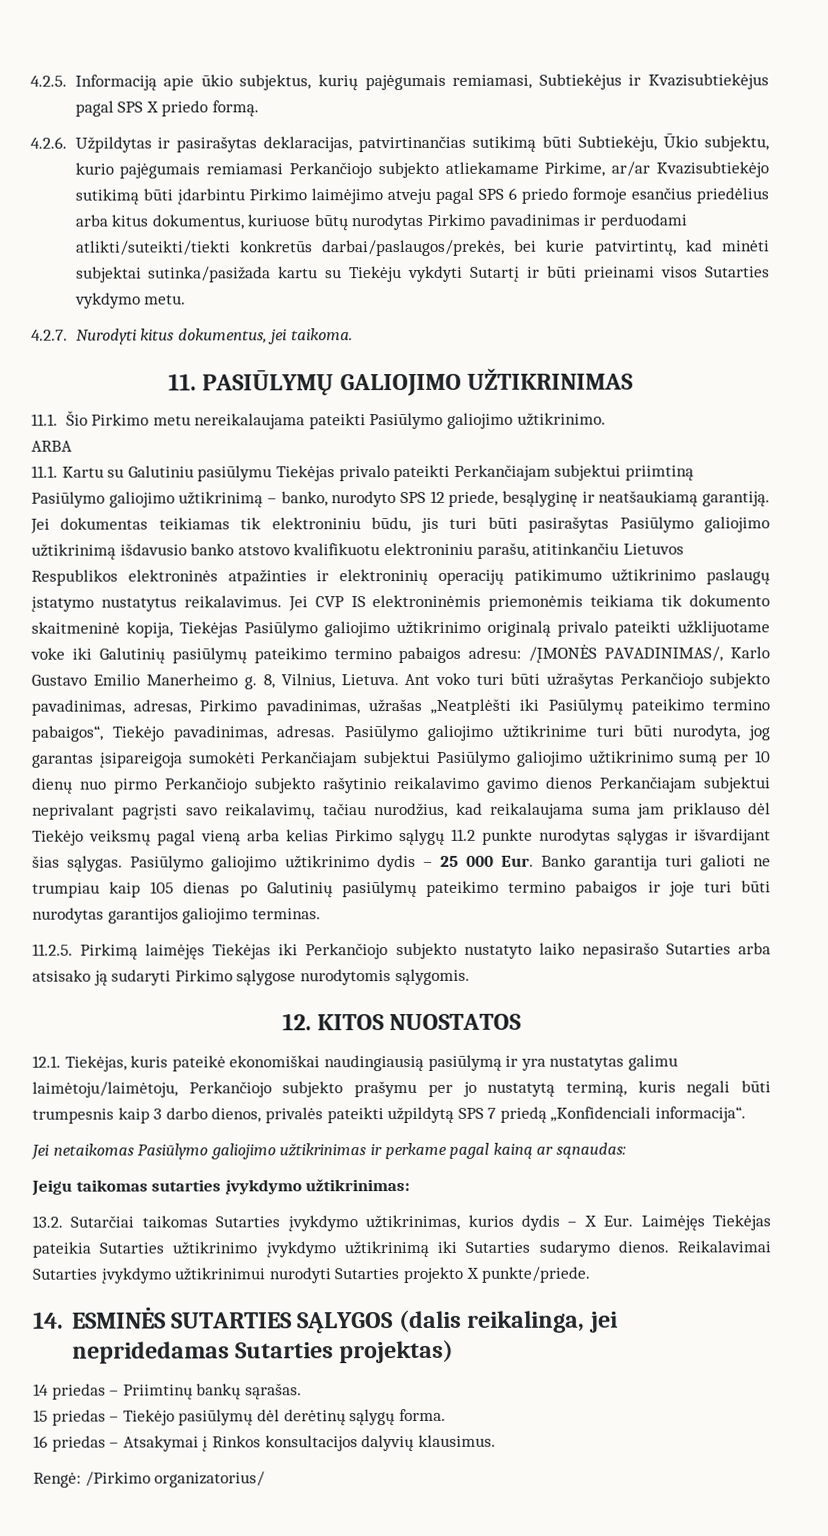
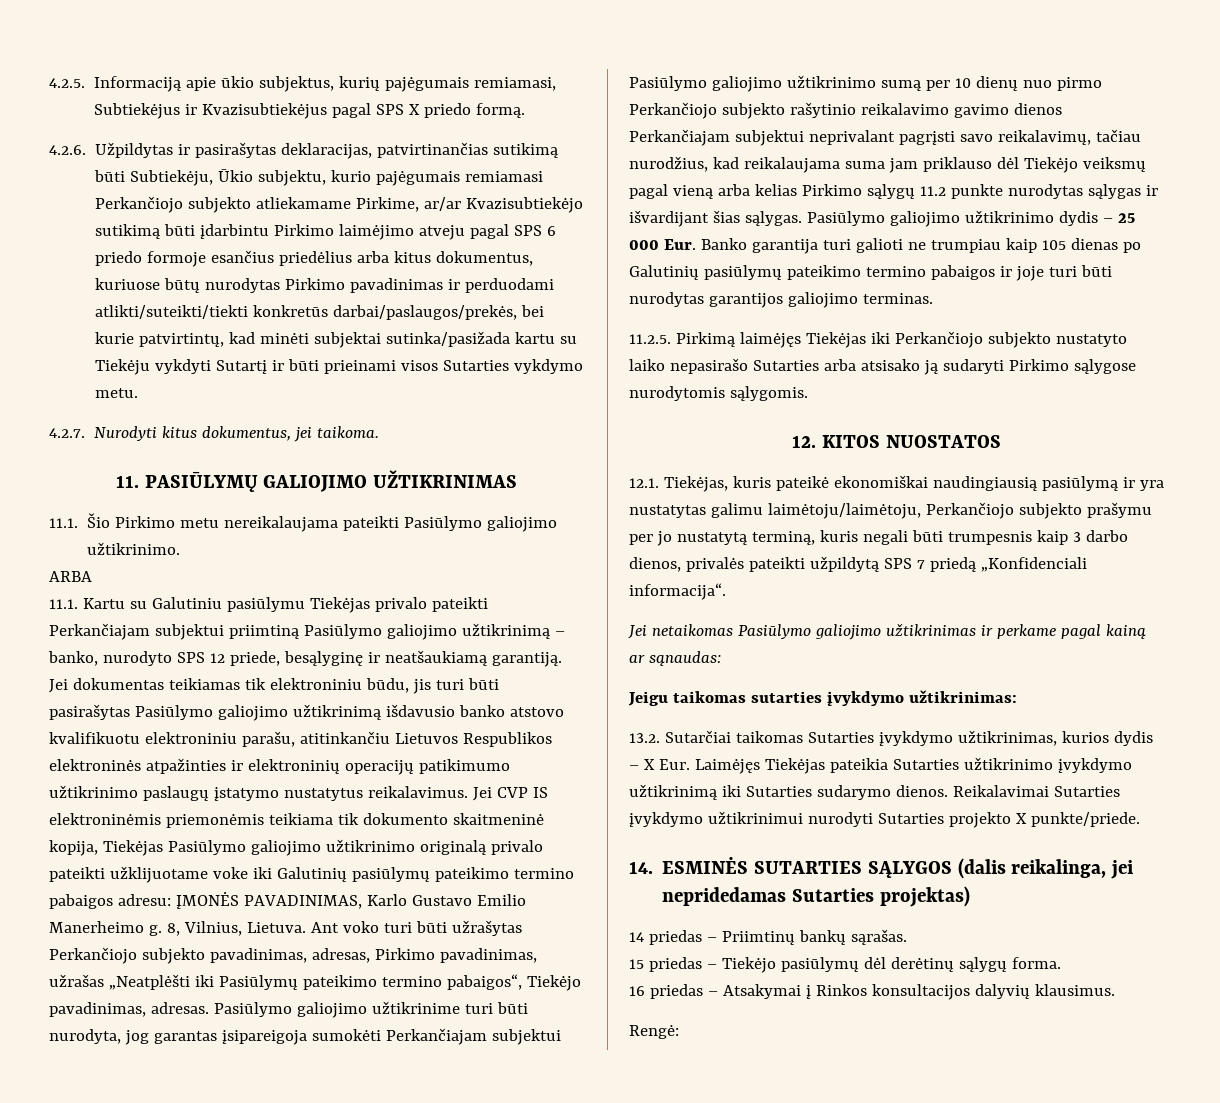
- Jei CVP IS elektroninėmis priemonėmis teikiama tik dokumento skaitmeninė kopija, Tiekėjas Pasiūlymo galiojimo užtikrinimo originalą privalo pateikti užklijuotame voke iki Galutinių pasiūlymų pateikimo termino pabaigos adresu: /ĮMONĖS PAVADINIMAS/, Karlo Gustavo Emilio Manerheimo g.
+ Jei CVP IS elektroninėmis priemonėmis teikiama tik dokumento skaitmeninė kopija, Tiekėjas Pasiūlymo galiojimo užtikrinimo originalą privalo pateikti užklijuotame voke iki Galutinių pasiūlymų pateikimo termino pabaigos adresu: ĮMONĖS PAVADINIMAS, Karlo Gustavo Emilio Manerheimo g.
- Rengė: /Pirkimo organizatorius/
+ Rengė:

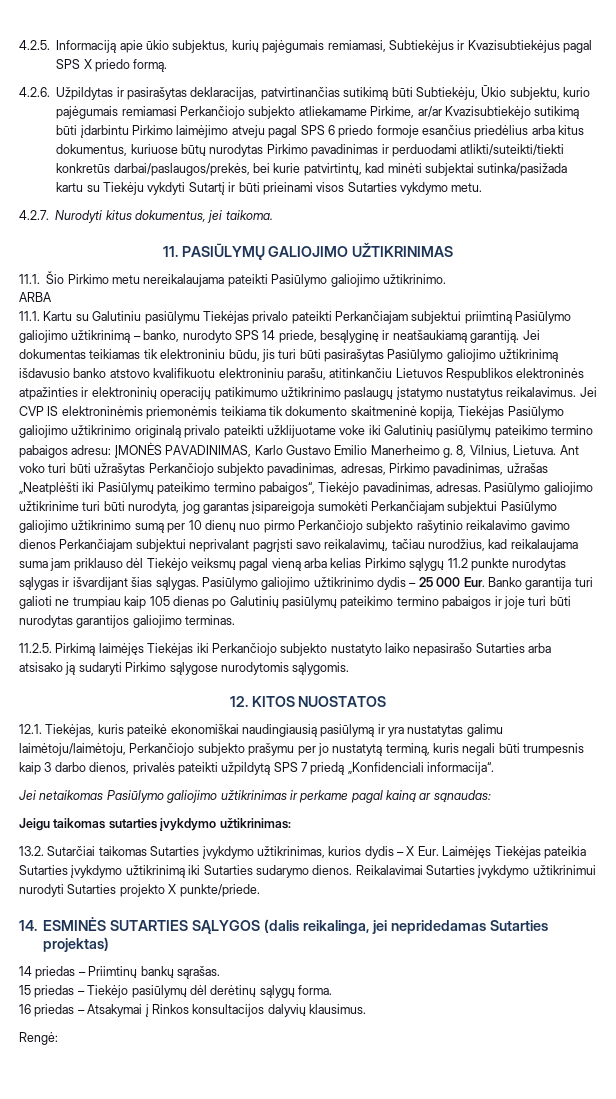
- 11.1. Kartu su Galutiniu pasiūlymu Tiekėjas privalo pateikti Perkančiajam subjektui priimtiną Pasiūlymo galiojimo užtikrinimą – banko, nurodyto SPS 12 priede, besąlyginę ir neatšaukiamą garantiją.
+ 11.1. Kartu su Galutiniu pasiūlymu Tiekėjas privalo pateikti Perkančiajam subjektui priimtiną Pasiūlymo galiojimo užtikrinimą – banko, nurodyto SPS 14 priede, besąlyginę ir neatšaukiamą garantiją.
- 13.2. Sutarčiai taikomas Sutarties įvykdymo užtikrinimas, kurios dydis – X Eur. Laimėjęs Tiekėjas pateikia Sutarties užtikrinimo įvykdymo užtikrinimą iki Sutarties sudarymo dienos.
+ 13.2. Sutarčiai taikomas Sutarties įvykdymo užtikrinimas, kurios dydis – X Eur. Laimėjęs Tiekėjas pateikia Sutarties įvykdymo užtikrinimą iki Sutarties sudarymo dienos.

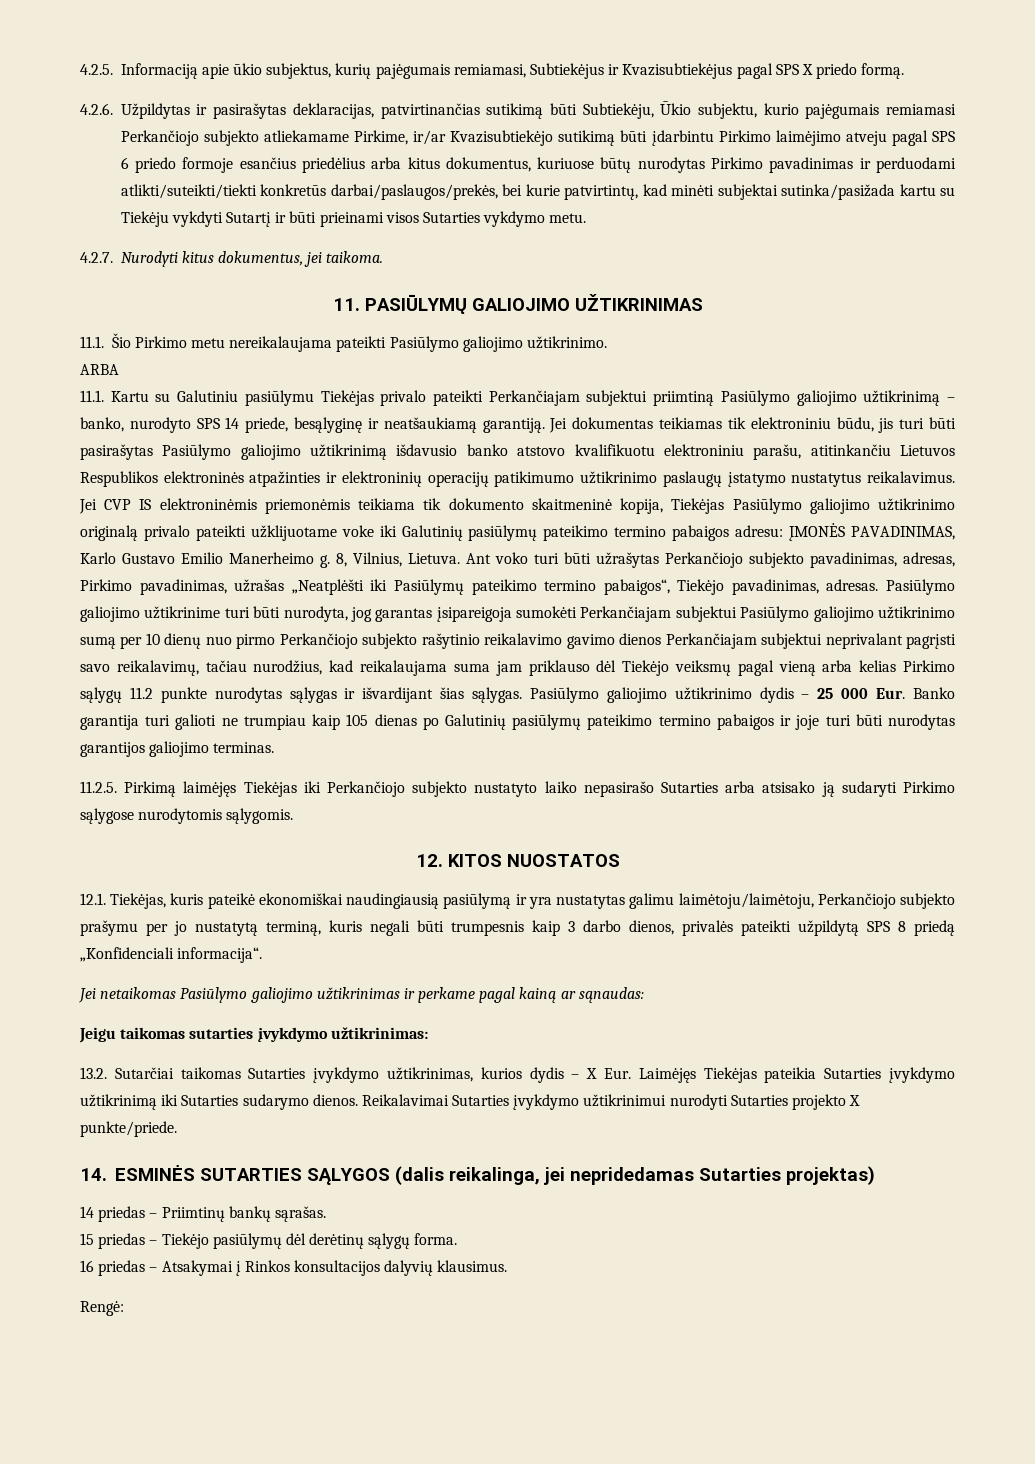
- 4.2.6. Užpildytas ir pasirašytas deklaracijas, patvirtinančias sutikimą būti Subtiekėju, Ūkio subjektu, kurio pajėgumais remiamasi Perkančiojo subjekto atliekamame Pirkime, ar/ar Kvazisubtiekėjo sutikimą būti įdarbintu Pirkimo laimėjimo atveju pagal SPS 6 priedo formoje esančius priedėlius arba kitus dokumentus, kuriuose būtų nurodytas Pirkimo pavadinimas ir perduodami atlikti/suteikti/tiekti konkretūs darbai/paslaugos/prekės, bei kurie patvirtintų, kad minėti subjektai sutinka/pasižada kartu su Tiekėju vykdyti Sutartį ir būti prieinami visos Sutarties vykdymo metu.
+ 4.2.6. Užpildytas ir pasirašytas deklaracijas, patvirtinančias sutikimą būti Subtiekėju, Ūkio subjektu, kurio pajėgumais remiamasi Perkančiojo subjekto atliekamame Pirkime, ir/ar Kvazisubtiekėjo sutikimą būti įdarbintu Pirkimo laimėjimo atveju pagal SPS 6 priedo formoje esančius priedėlius arba kitus dokumentus, kuriuose būtų nurodytas Pirkimo pavadinimas ir perduodami atlikti/suteikti/tiekti konkretūs darbai/paslaugos/prekės, bei kurie patvirtintų, kad minėti subjektai sutinka/pasižada kartu su Tiekėju vykdyti Sutartį ir būti prieinami visos Sutarties vykdymo metu.
- 12.1. Tiekėjas, kuris pateikė ekonomiškai naudingiausią pasiūlymą ir yra nustatytas galimu laimėtoju/laimėtoju, Perkančiojo subjekto prašymu per jo nustatytą terminą, kuris negali būti trumpesnis kaip 3 darbo dienos, privalės pateikti užpildytą SPS 7 priedą „Konfidenciali informacija“.
+ 12.1. Tiekėjas, kuris pateikė ekonomiškai naudingiausią pasiūlymą ir yra nustatytas galimu laimėtoju/laimėtoju, Perkančiojo subjekto prašymu per jo nustatytą terminą, kuris negali būti trumpesnis kaip 3 darbo dienos, privalės pateikti užpildytą SPS 8 priedą „Konfidenciali informacija“.

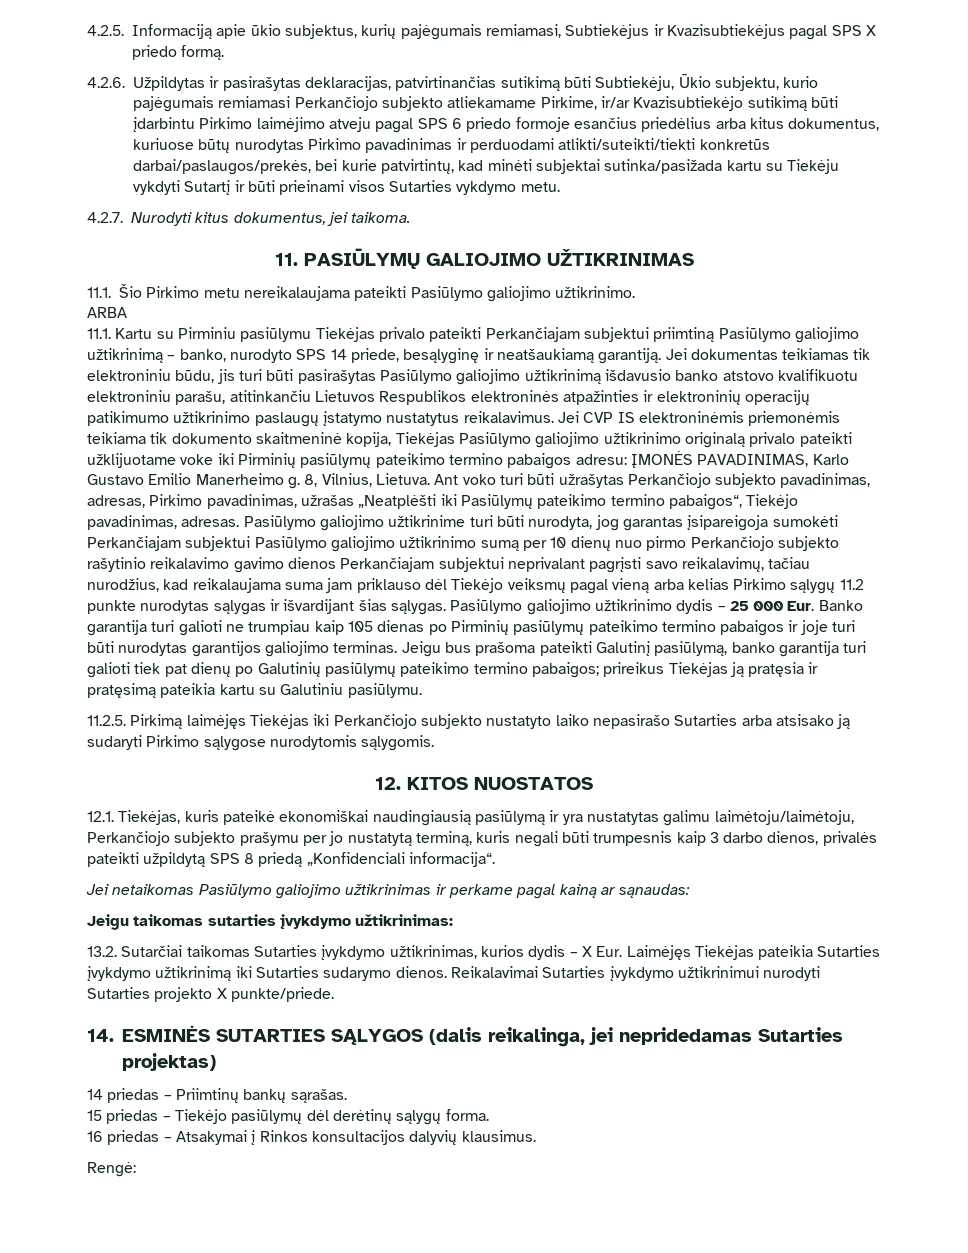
- 11.1. Kartu su Galutiniu pasiūlymu Tiekėjas privalo pateikti Perkančiajam subjektui priimtiną Pasiūlymo galiojimo užtikrinimą – banko, nurodyto SPS 14 priede, besąlyginę ir neatšaukiamą garantiją.
+ 11.1. Kartu su Pirminiu pasiūlymu Tiekėjas privalo pateikti Perkančiajam subjektui priimtiną Pasiūlymo galiojimo užtikrinimą – banko, nurodyto SPS 14 priede, besąlyginę ir neatšaukiamą garantiją.
- Jei CVP IS elektroninėmis priemonėmis teikiama tik dokumento skaitmeninė kopija, Tiekėjas Pasiūlymo galiojimo užtikrinimo originalą privalo pateikti užklijuotame voke iki Galutinių pasiūlymų pateikimo termino pabaigos adresu: ĮMONĖS PAVADINIMAS, Karlo Gustavo Emilio Manerheimo g.
+ Jei CVP IS elektroninėmis priemonėmis teikiama tik dokumento skaitmeninė kopija, Tiekėjas Pasiūlymo galiojimo užtikrinimo originalą privalo pateikti užklijuotame voke iki Pirminių pasiūlymų pateikimo termino pabaigos adresu: ĮMONĖS PAVADINIMAS, Karlo Gustavo Emilio Manerheimo g.
- Pasiūlymo galiojimo užtikrinimo dydis – 25 000 Eur. Banko garantija turi galioti ne trumpiau kaip 105 dienas po Galutinių pasiūlymų pateikimo termino pabaigos ir joje turi būti nurodytas garantijos galiojimo terminas.
+ Pasiūlymo galiojimo užtikrinimo dydis – 25 000 Eur. Banko garantija turi galioti ne trumpiau kaip 105 dienas po Pirminių pasiūlymų pateikimo termino pabaigos ir joje turi būti nurodytas garantijos galiojimo terminas. Jeigu bus prašoma pateikti Galutinį pasiūlymą, banko garantija turi galioti tiek pat dienų po Galutinių pasiūlymų pateikimo termino pabaigos; prireikus Tiekėjas ją pratęsia ir pratęsimą pateikia kartu su Galutiniu pasiūlymu.

